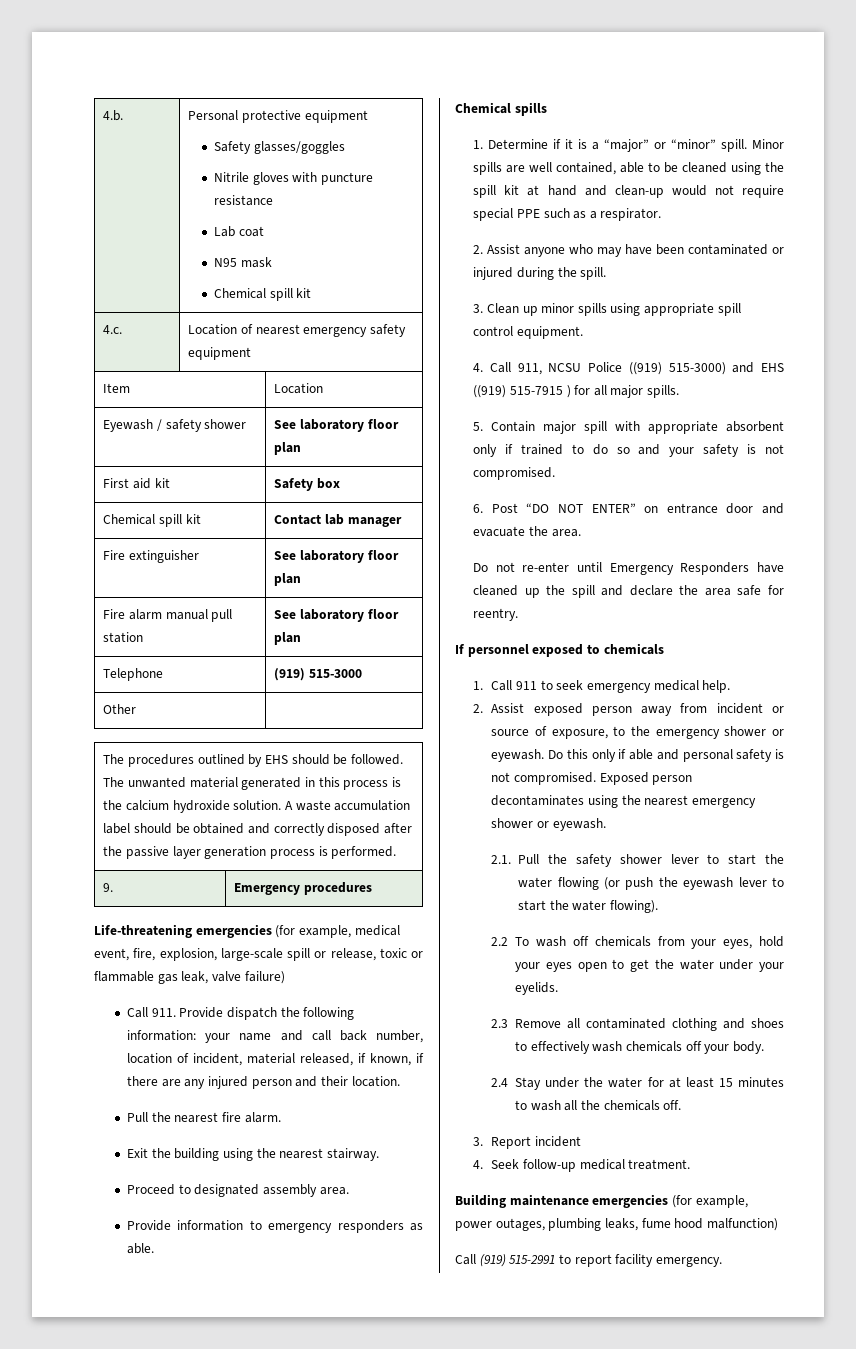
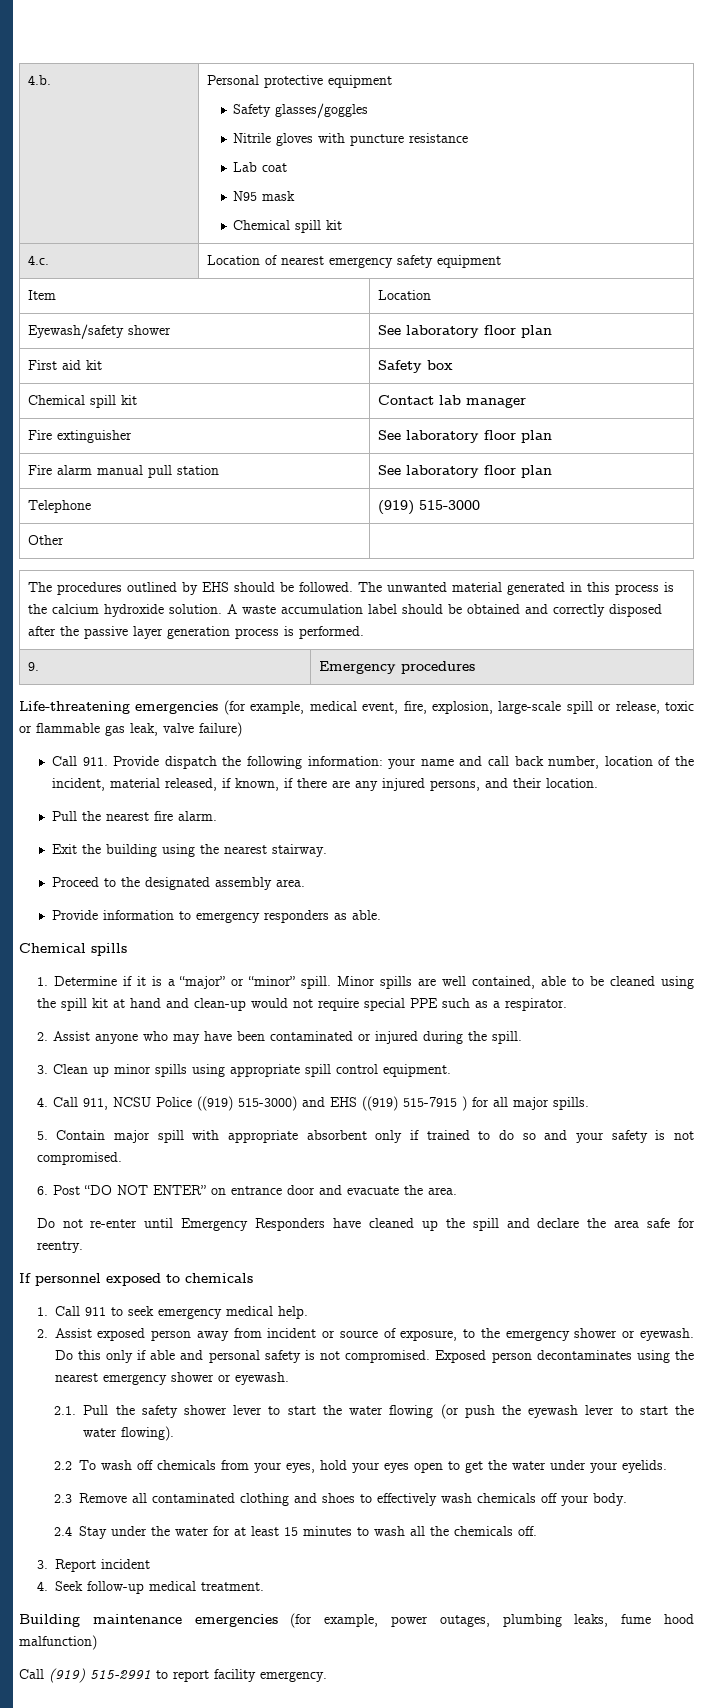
- Eyewash / safety shower | See laboratory floor plan
+ Eyewash/safety shower | See laboratory floor plan
- Call 911. Provide dispatch the following information: your name and call back number, location of incident, material released, if known, if there are any injured person and their location.
+ Call 911. Provide dispatch the following information: your name and call back number, location of the incident, material released, if known, if there are any injured persons, and their location.
- Proceed to designated assembly area.
+ Proceed to the designated assembly area.

